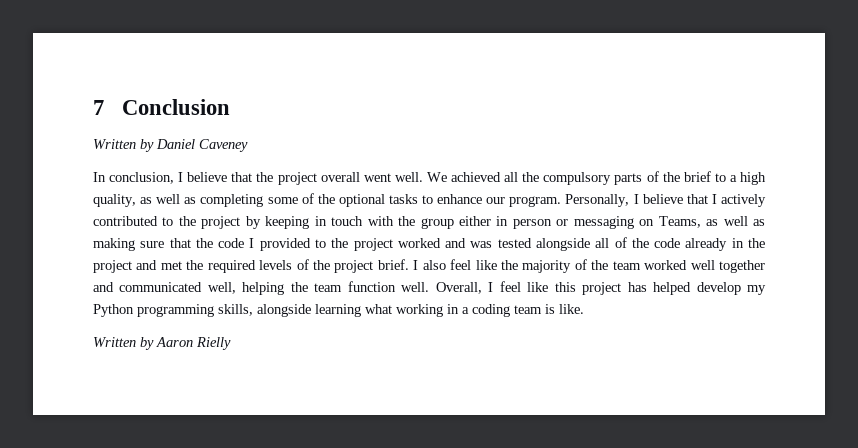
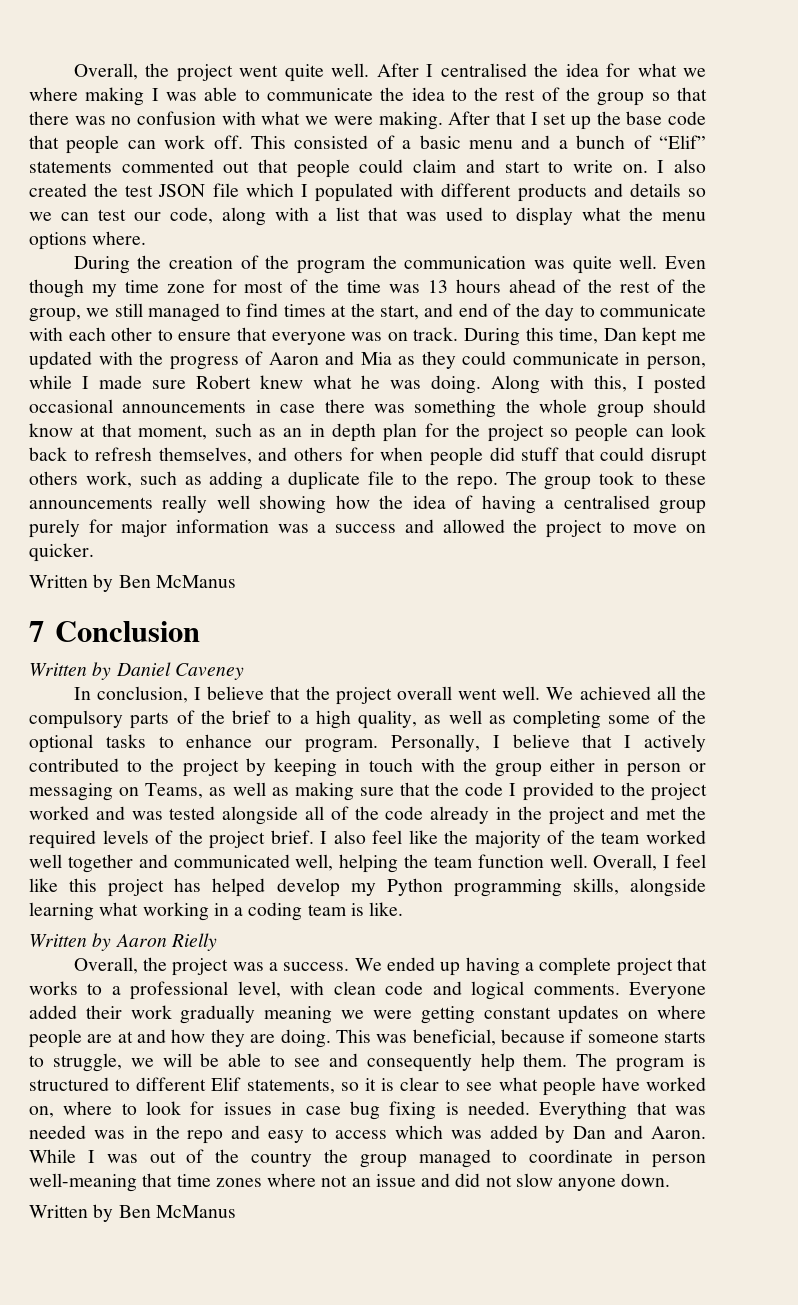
+ Overall, the project went quite well. After I centralised the idea for what we where making I was able to communicate the idea to the rest of the group so that there was no confusion with what we were making. After that I set up the base code that people can work off. This consisted of a basic menu and a bunch of “Elif” statements commented out that people could claim and start to write on. I also created the test JSON file which I populated with different products and details so we can test our code, along with a list that was used to display what the menu options where.
+ During the creation of the program the communication was quite well. Even though my time zone for most of the time was 13 hours ahead of the rest of the group, we still managed to find times at the start, and end of the day to communicate with each other to ensure that everyone was on track. During this time, Dan kept me updated with the progress of Aaron and Mia as they could communicate in person, while I made sure Robert knew what he was doing. Along with this, I posted occasional announcements in case there was something the whole group should know at that moment, such as an in depth plan for the project so people can look back to refresh themselves, and others for when people did stuff that could disrupt others work, such as adding a duplicate file to the repo. The group took to these announcements really well showing how the idea of having a centralised group purely for major information was a success and allowed the project to move on quicker.
+ Written by Ben McManus
+ Overall, the project was a success. We ended up having a complete project that works to a professional level, with clean code and logical comments. Everyone added their work gradually meaning we were getting constant updates on where people are at and how they are doing. This was beneficial, because if someone starts to struggle, we will be able to see and consequently help them. The program is structured to different Elif statements, so it is clear to see what people have worked on, where to look for issues in case bug fixing is needed. Everything that was needed was in the repo and easy to access which was added by Dan and Aaron. While I was out of the country the group managed to coordinate in person well-meaning that time zones where not an issue and did not slow anyone down.
+ Written by Ben McManus

